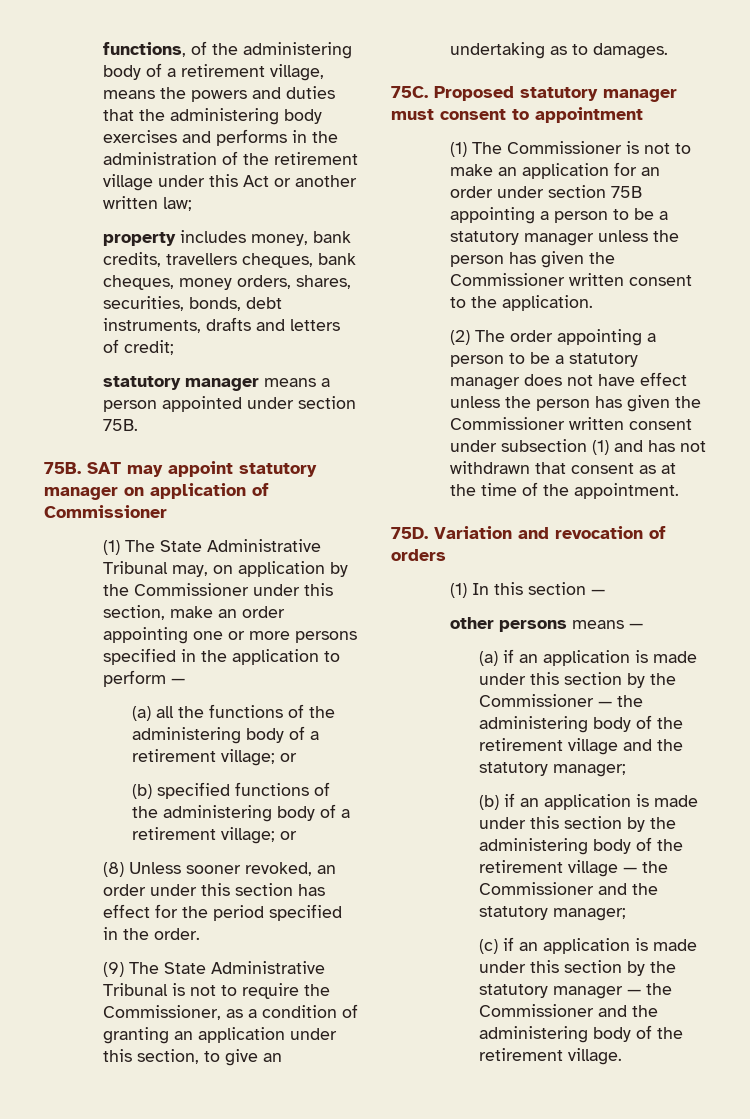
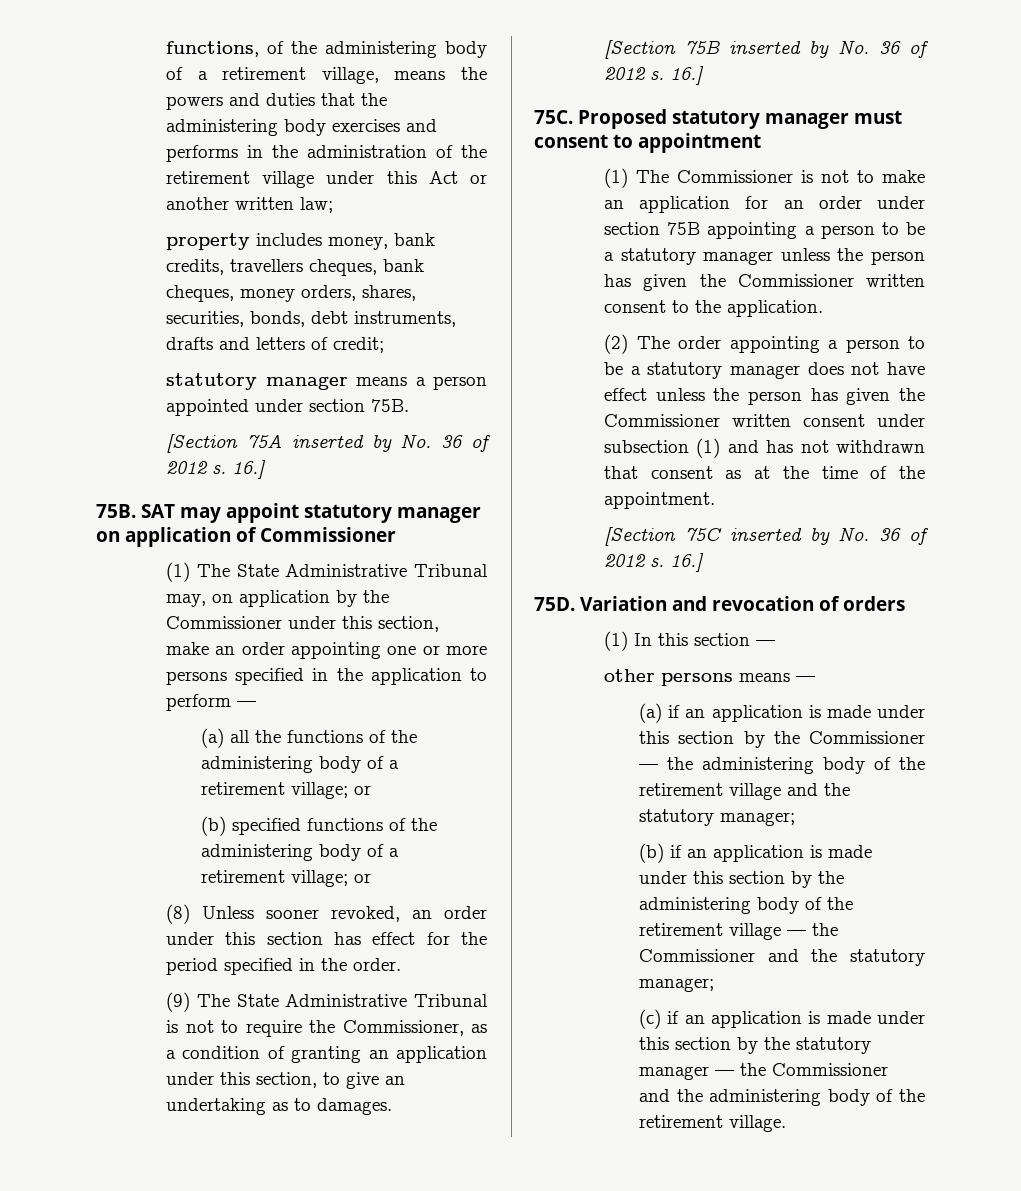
+ [Section 75A inserted by No. 36 of 2012 s. 16.]
+ [Section 75B inserted by No. 36 of 2012 s. 16.]
+ [Section 75C inserted by No. 36 of 2012 s. 16.]

